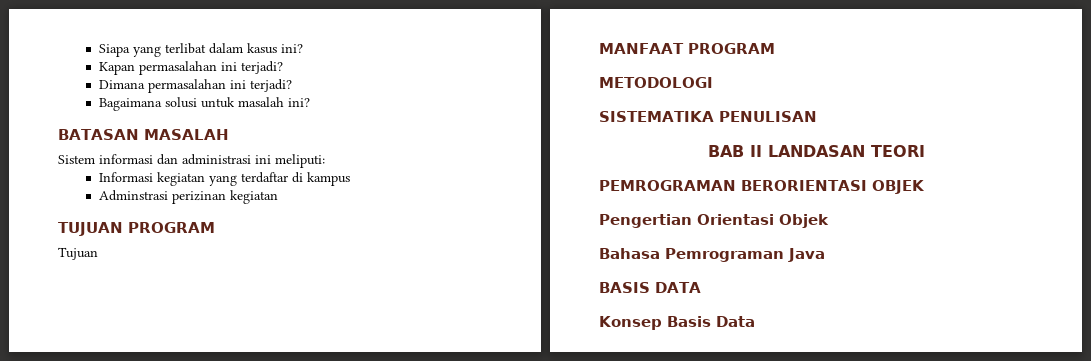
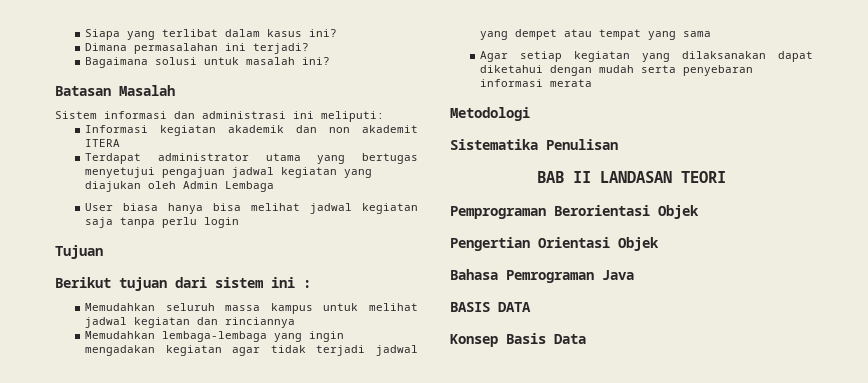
- Kapan permasalahan ini terjadi?
- BATASAN MASALAH
+ Batasan Masalah
- Informasi kegiatan yang terdaftar di kampus
- Adminstrasi perizinan kegiatan
- TUJUAN PROGRAM
+ Informasi kegiatan akademik dan non akademit ITERA
+ Terdapat administrator utama yang bertugas menyetujui pengajuan jadwal kegiatan yang diajukan oleh Admin Lembaga
+ User biasa hanya bisa melihat jadwal kegiatan saja tanpa perlu login
  Tujuan
- MANFAAT PROGRAM
- METODOLOGI
- SISTEMATIKA PENULISAN
+ Berikut tujuan dari sistem ini :
+ Memudahkan seluruh massa kampus untuk melihat jadwal kegiatan dan rinciannya
+ Memudahkan lembaga-lembaga yang ingin mengadakan kegiatan agar tidak terjadi jadwal yang dempet atau tempat yang sama
+ Agar setiap kegiatan yang dilaksanakan dapat diketahui dengan mudah serta penyebaran informasi merata
+ Metodologi
+ Sistematika Penulisan
- PEMROGRAMAN BERORIENTASI OBJEK
+ Pemprograman Berorientasi Objek

